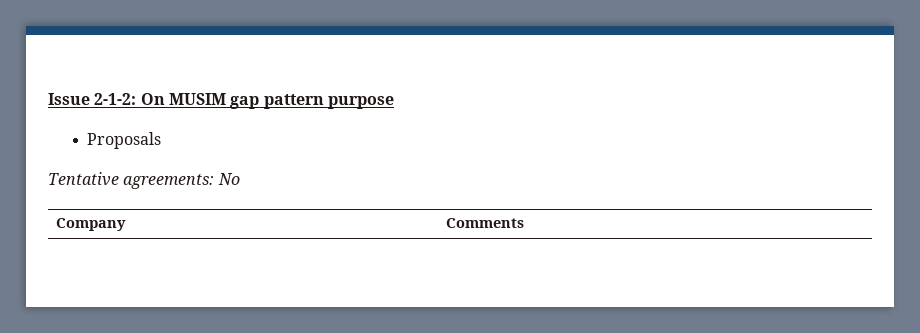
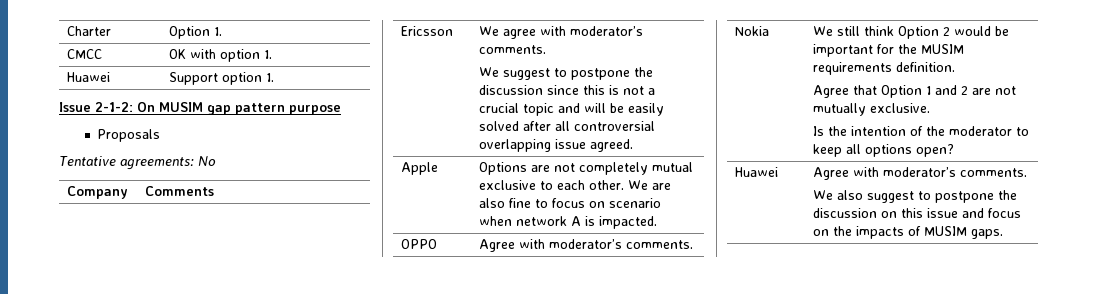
+ Charter | Option 1.
+ CMCC | OK with option 1.
+ Huawei | Support option 1.
+ Ericsson | We agree with moderator’s comments.
+ We suggest to postpone the discussion since this is not a crucial topic and will be easily solved after all controversial overlapping issue agreed.
+ Apple | Options are not completely mutual exclusive to each other. We are also fine to focus on scenario when network A is impacted.
+ OPPO | Agree with moderator’s comments.
+ Nokia | We still think Option 2 would be important for the MUSIM requirements definition.
+ Agree that Option 1 and 2 are not mutually exclusive.
+ Is the intention of the moderator to keep all options open?
+ Huawei | Agree with moderator’s comments.
+ We also suggest to postpone the discussion on this issue and focus on the impacts of MUSIM gaps.

